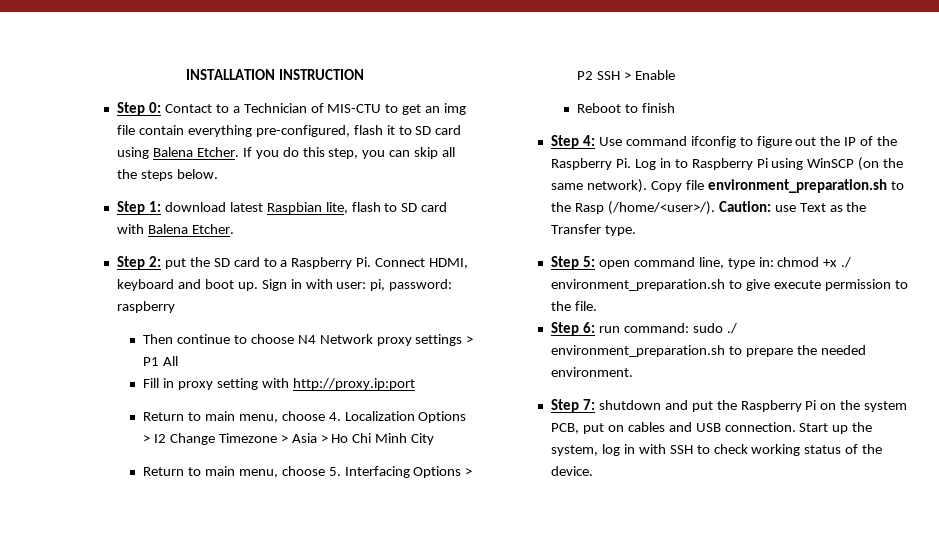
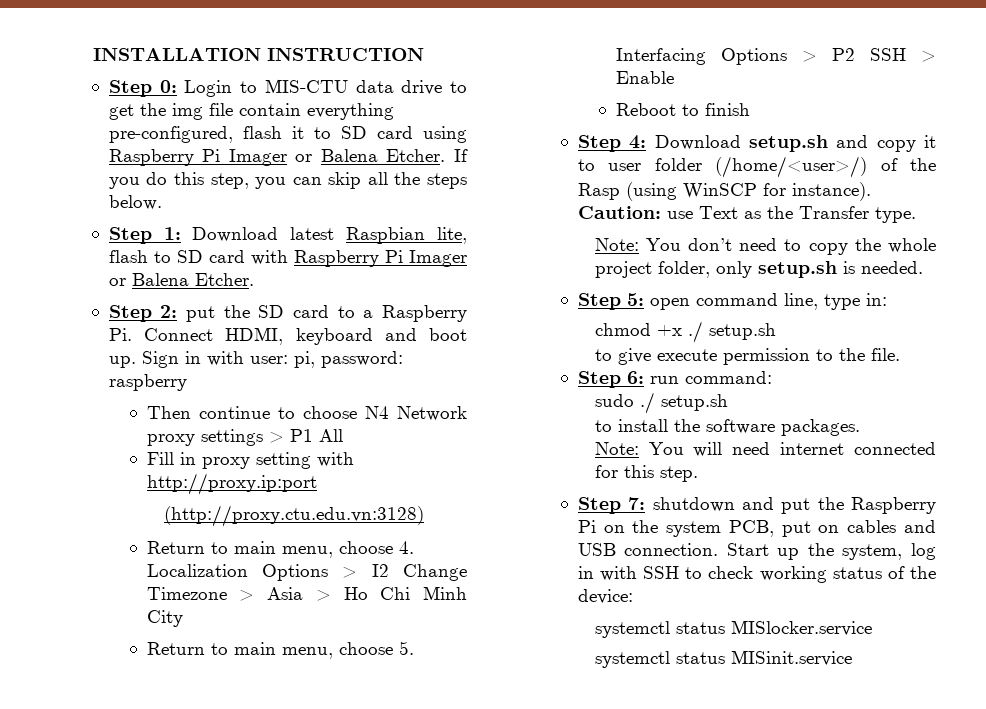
- Step 0: Contact to a Technician of MIS-CTU to get an img file contain everything pre-configured, flash it to SD card using Balena Etcher.
+ Step 0: Login to MIS-CTU data drive to get the img file contain everything pre-configured, flash it to SD card using Raspberry Pi Imager or Balena Etcher.
- Step 1: download latest Raspbian lite, flash to SD card with Balena Etcher.
+ Step 1: Download latest Raspbian lite, flash to SD card with Raspberry Pi Imager or Balena Etcher.
+ (http://proxy.ctu.edu.vn:3128)
- Step 4: Use command ifconfig to figure out the IP of the Raspberry Pi. Log in to Raspberry Pi using WinSCP (on the same network). Copy file environment_preparation.sh to the Rasp (/home/<user>/).
+ Step 4: Download setup.sh and copy it to user folder (/home/<user>/) of the Rasp (using WinSCP for instance).
+ Note: You don’t need to copy the whole project folder, only setup.sh is needed.
- Step 5: open command line, type in: chmod +x ./ environment_preparation.sh to give execute permission to the file.
+ Step 5: open command line, type in:
+ chmod +x ./ setup.sh
+ to give execute permission to the file.
- Step 6: run command: sudo ./ environment_preparation.sh to prepare the needed environment.
+ Step 6: run command:
+ sudo ./ setup.sh
+ to install the software packages.
+ Note: You will need internet connected for this step.
- Start up the system, log in with SSH to check working status of the device.
+ Start up the system, log in with SSH to check working status of the device:
+ systemctl status MISlocker.service
+ systemctl status MISinit.service

